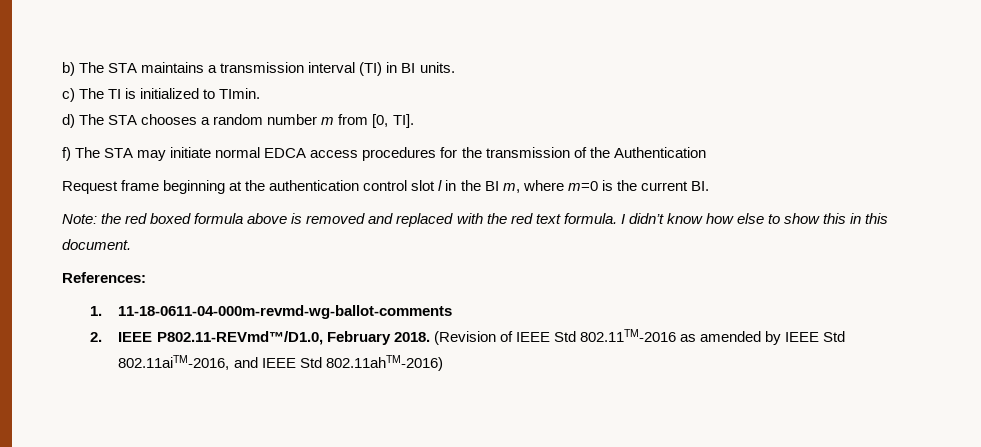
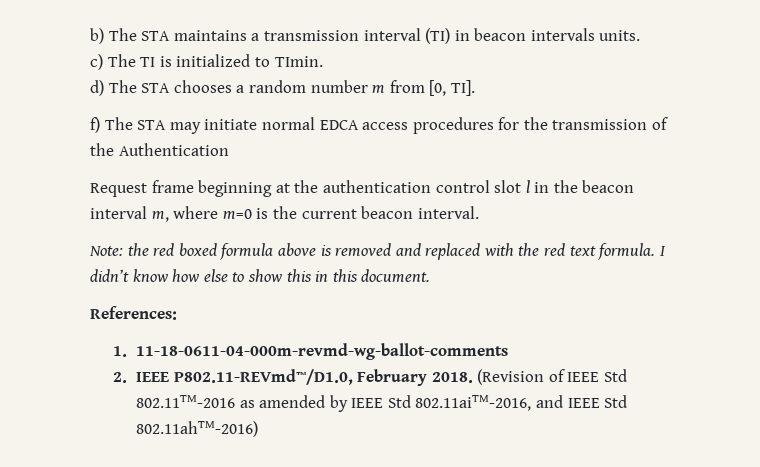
- b) The STA maintains a transmission interval (TI) in BI units.
+ b) The STA maintains a transmission interval (TI) in beacon intervals units.
- Request frame beginning at the authentication control slot l in the BI m, where m=0 is the current BI.
+ Request frame beginning at the authentication control slot l in the beacon interval m, where m=0 is the current beacon interval.

